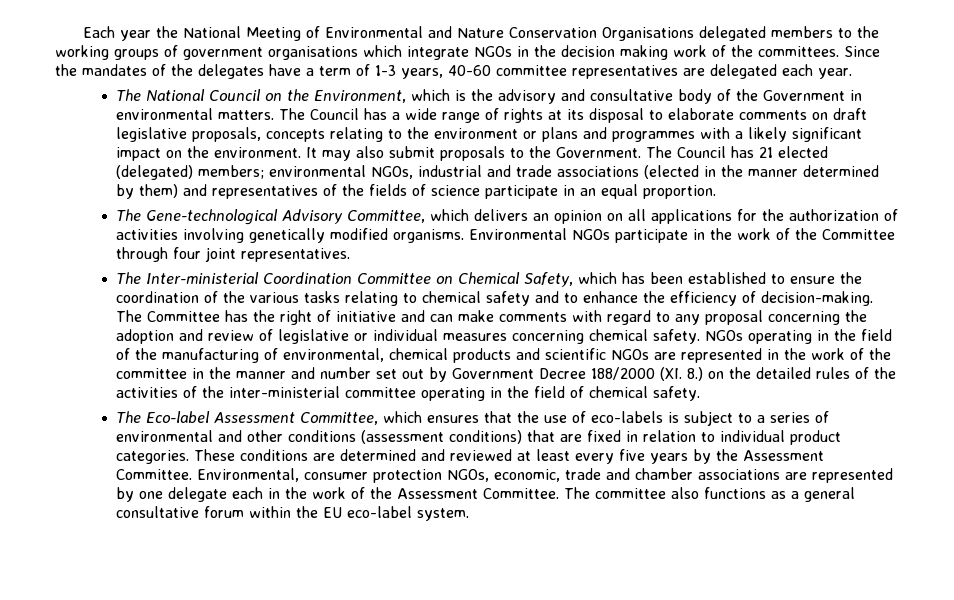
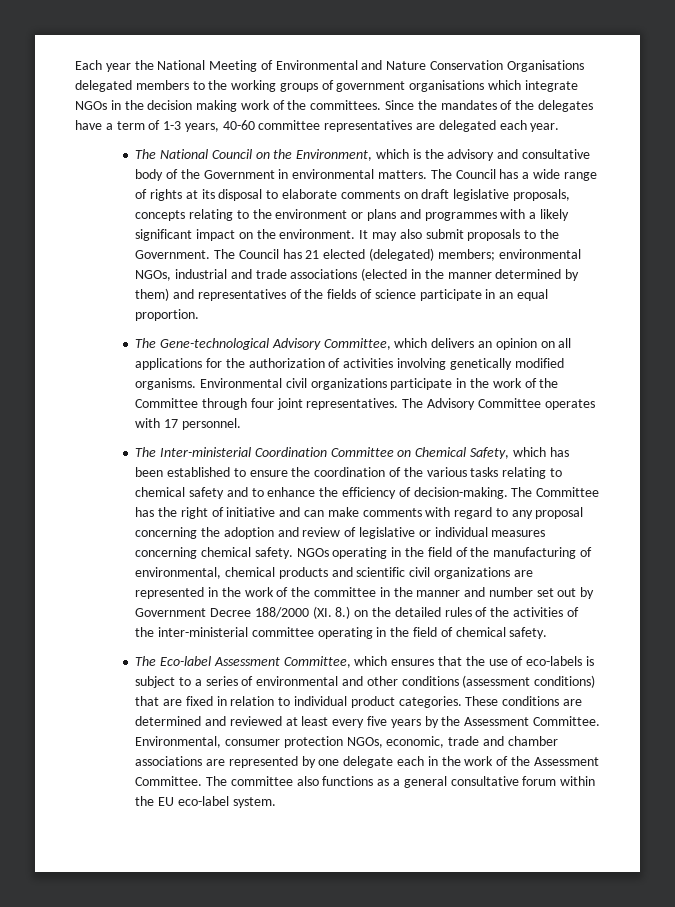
- Environmental NGOs participate in the work of the Committee through four joint representatives.
+ Environmental civil organizations participate in the work of the Committee through four joint representatives. The Advisory Committee operates with 17 personnel.
- NGOs operating in the field of the manufacturing of environmental, chemical products and scientific NGOs are represented in the work of the committee in the manner and number set out by Government Decree 188/2000 (XI. 8.) on the detailed rules of the activities of the inter-ministerial committee operating in the field of chemical safety.
+ NGOs operating in the field of the manufacturing of environmental, chemical products and scientific civil organizations are represented in the work of the committee in the manner and number set out by Government Decree 188/2000 (XI. 8.) on the detailed rules of the activities of the inter-ministerial committee operating in the field of chemical safety.

